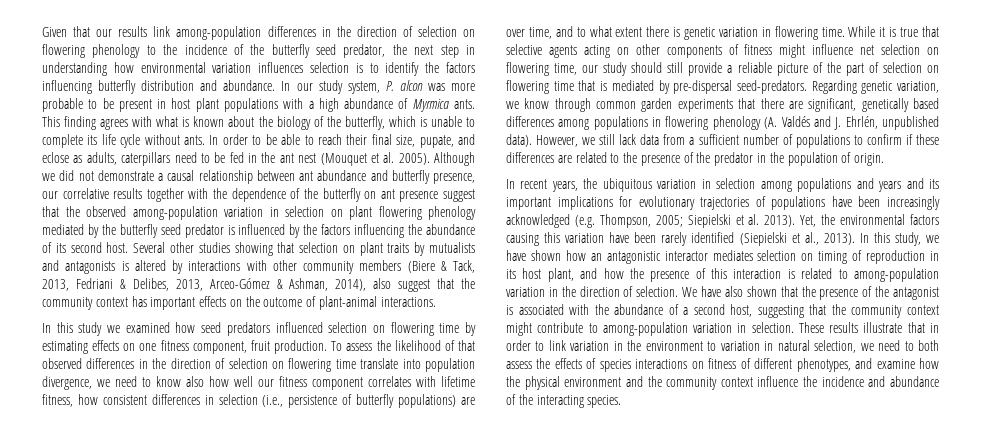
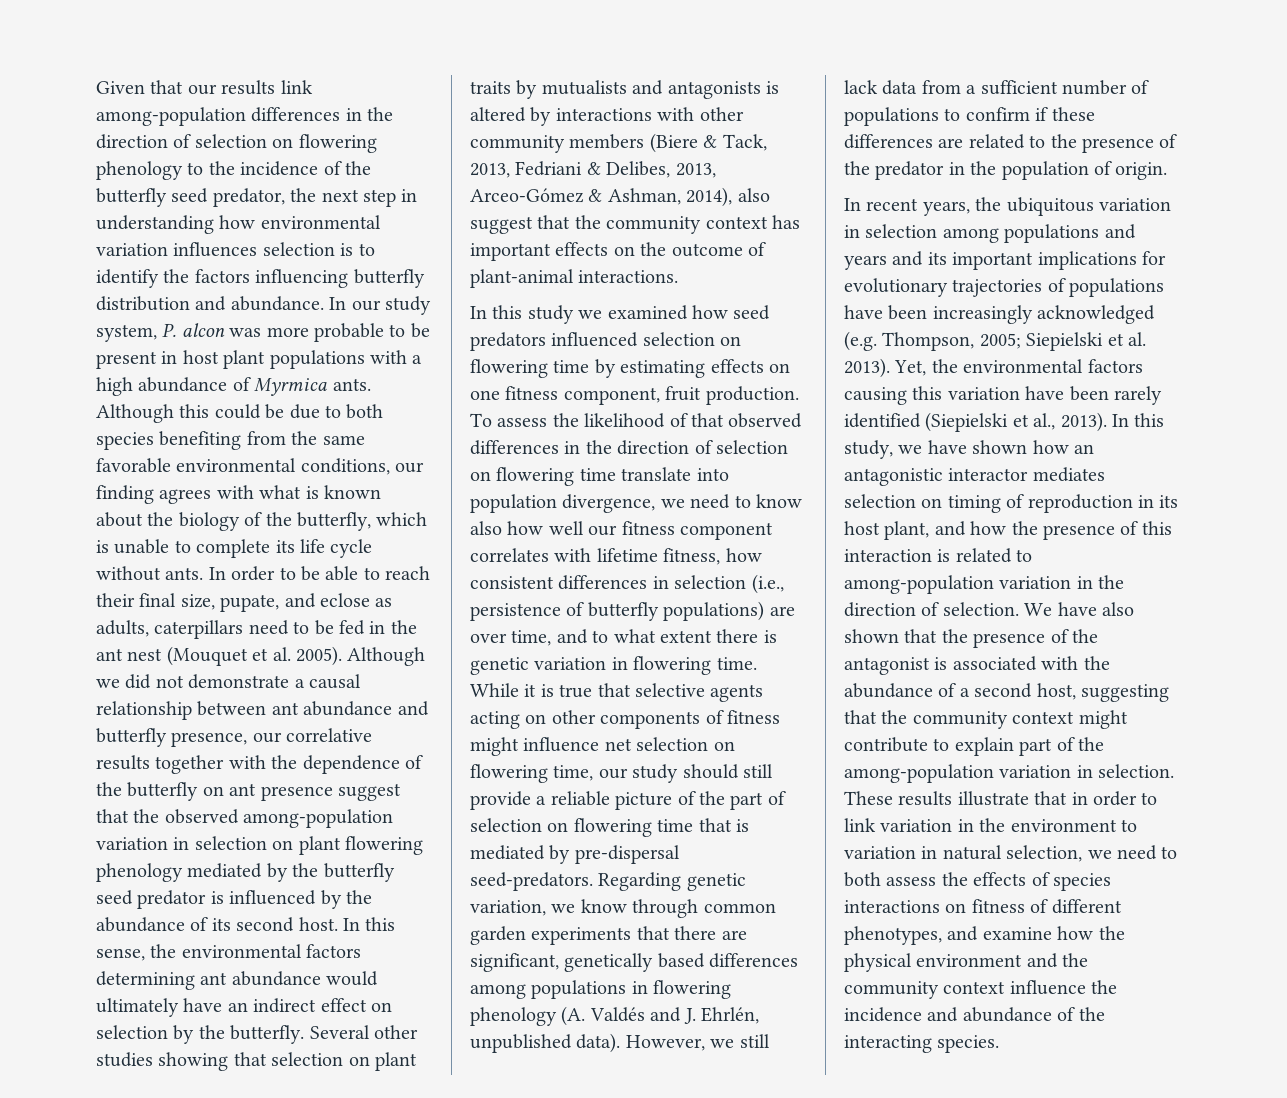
- This finding agrees with what is known about the biology of the butterfly, which is unable to complete its life cycle without ants.
+ Although this could be due to both species benefiting from the same favorable environmental conditions, our finding agrees with what is known about the biology of the butterfly, which is unable to complete its life cycle without ants.
- Although we did not demonstrate a causal relationship between ant abundance and butterfly presence, our correlative results together with the dependence of the butterfly on ant presence suggest that the observed among-population variation in selection on plant flowering phenology mediated by the butterfly seed predator is influenced by the factors influencing the abundance of its second host.
+ Although we did not demonstrate a causal relationship between ant abundance and butterfly presence, our correlative results together with the dependence of the butterfly on ant presence suggest that the observed among-population variation in selection on plant flowering phenology mediated by the butterfly seed predator is influenced by the abundance of its second host.
+ In this sense, the environmental factors determining ant abundance would ultimately have an indirect effect on selection by the butterfly.
- We have also shown that the presence of the antagonist is associated with the abundance of a second host, suggesting that the community context might contribute to among-population variation in selection.
+ We have also shown that the presence of the antagonist is associated with the abundance of a second host, suggesting that the community context might contribute to explain part of the among-population variation in selection.

